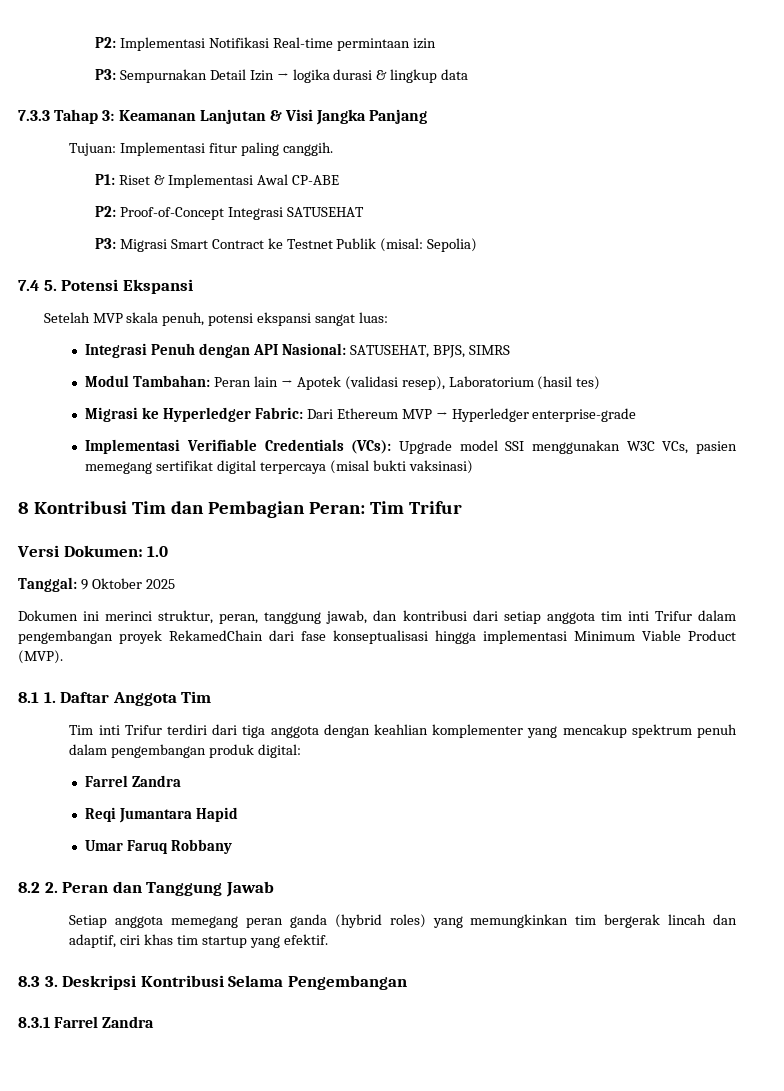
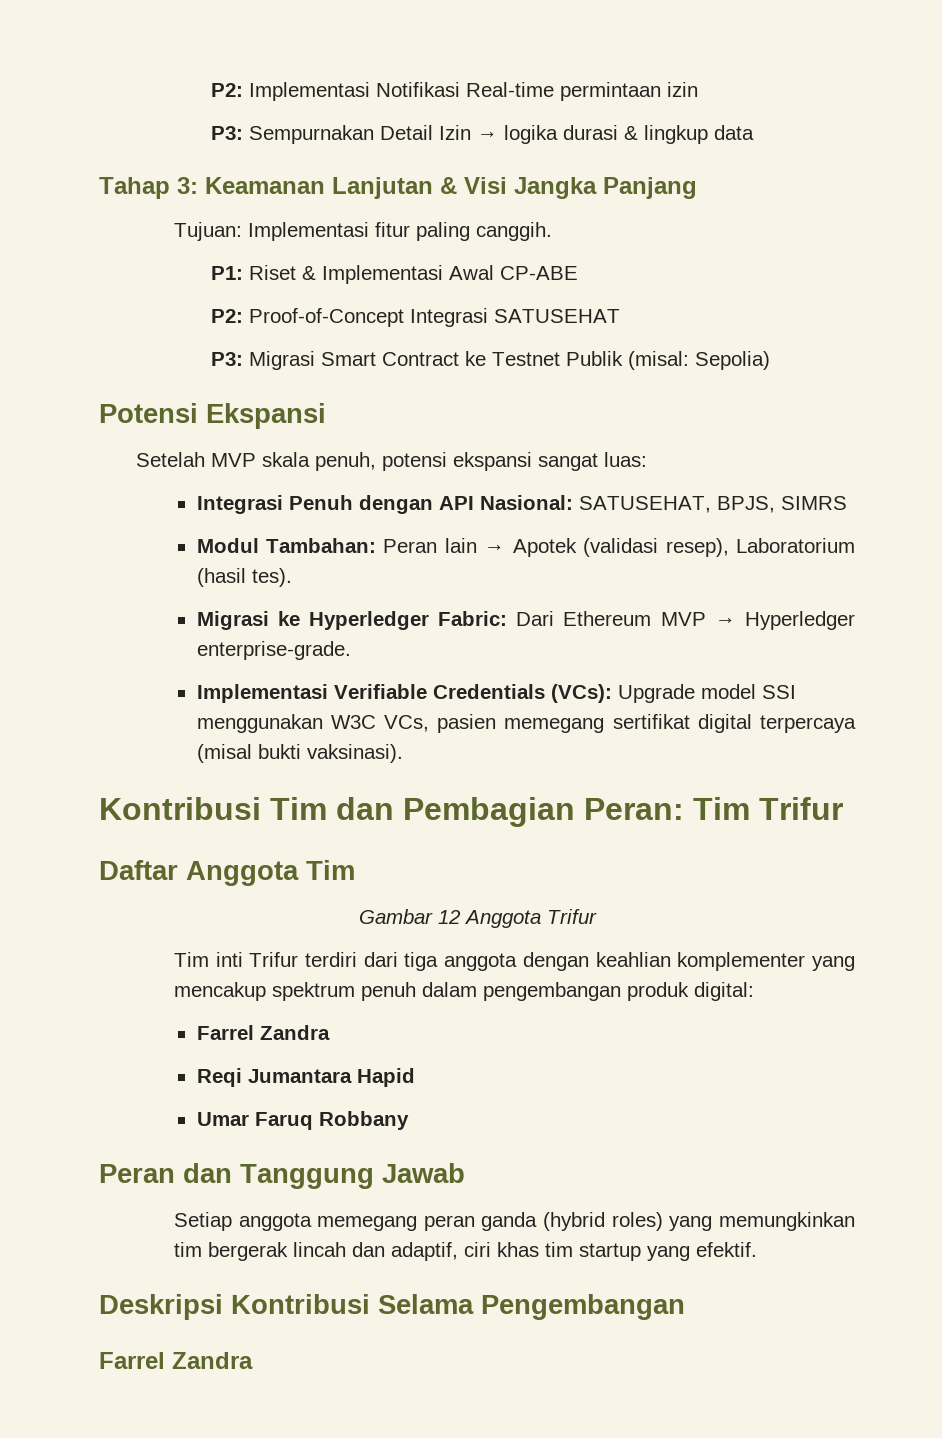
- 7.3.3 Tahap 3: Keamanan Lanjutan & Visi Jangka Panjang
+ Tahap 3: Keamanan Lanjutan & Visi Jangka Panjang
- 7.4 5. Potensi Ekspansi
+ Potensi Ekspansi
- Modul Tambahan: Peran lain → Apotek (validasi resep), Laboratorium (hasil tes)
+ Modul Tambahan: Peran lain → Apotek (validasi resep), Laboratorium (hasil tes).
- Migrasi ke Hyperledger Fabric: Dari Ethereum MVP → Hyperledger enterprise-grade
+ Migrasi ke Hyperledger Fabric: Dari Ethereum MVP → Hyperledger enterprise-grade.
- Implementasi Verifiable Credentials (VCs): Upgrade model SSI menggunakan W3C VCs, pasien memegang sertifikat digital terpercaya (misal bukti vaksinasi)
- 8 Kontribusi Tim dan Pembagian Peran: Tim Trifur
+ Implementasi Verifiable Credentials (VCs): Upgrade model SSI menggunakan W3C VCs, pasien memegang sertifikat digital terpercaya (misal bukti vaksinasi).
+ Kontribusi Tim dan Pembagian Peran: Tim Trifur
- Versi Dokumen: 1.0
- Tanggal: 9 Oktober 2025
- Dokumen ini merinci struktur, peran, tanggung jawab, dan kontribusi dari setiap anggota tim inti Trifur dalam pengembangan proyek RekamedChain dari fase konseptualisasi hingga implementasi Minimum Viable Product (MVP).
- 8.1 1. Daftar Anggota Tim
+ Daftar Anggota Tim
+ Gambar 12 Anggota Trifur
- 8.2 2. Peran dan Tanggung Jawab
+ Peran dan Tanggung Jawab
- 8.3 3. Deskripsi Kontribusi Selama Pengembangan
- 8.3.1 Farrel Zandra
+ Deskripsi Kontribusi Selama Pengembangan
+ Farrel Zandra

